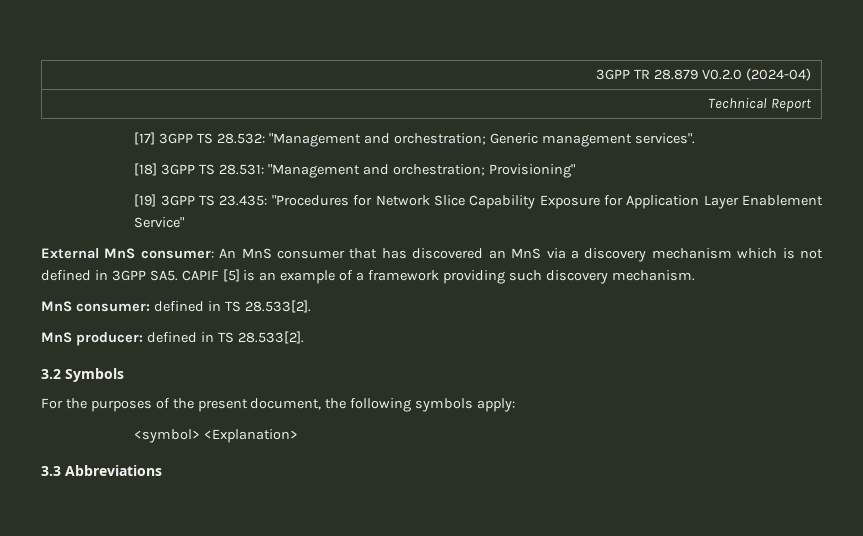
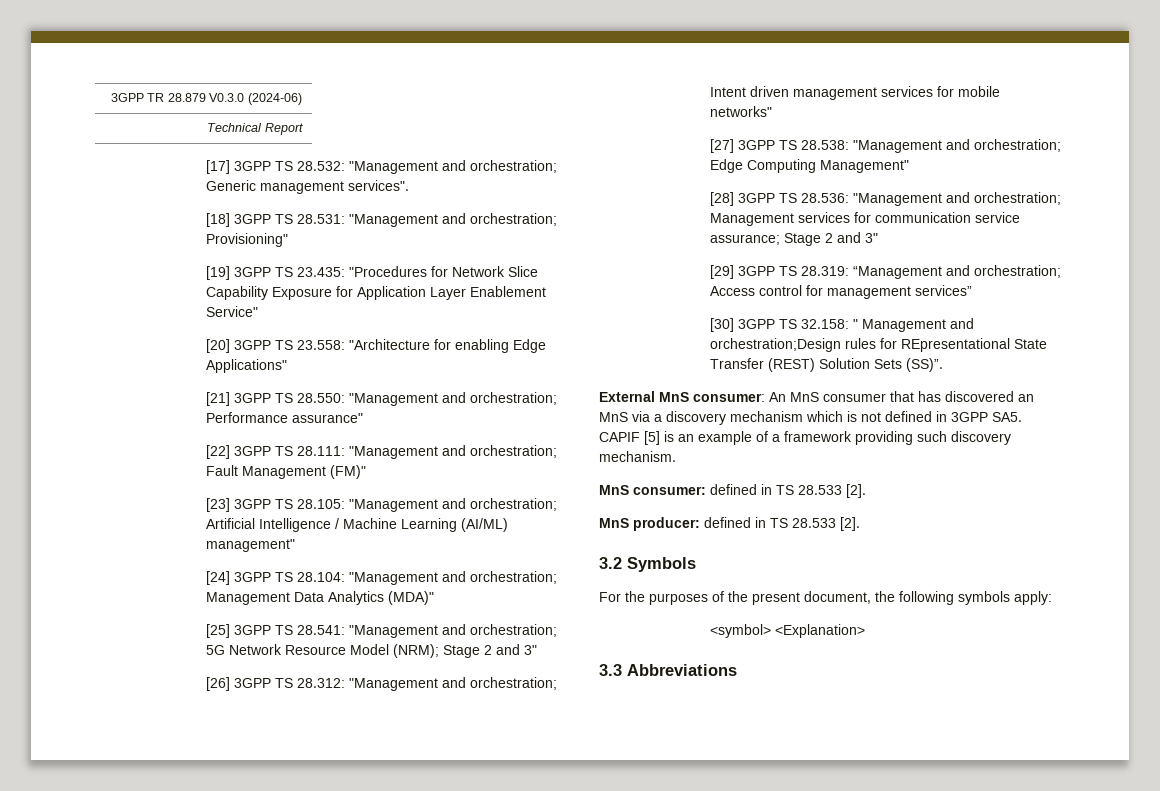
- 3GPP TR 28.879 V0.2.0 (2024-04)
+ 3GPP TR 28.879 V0.3.0 (2024-06)
+ [20] 3GPP TS 23.558: "Architecture for enabling Edge Applications"
+ [21] 3GPP TS 28.550: "Management and orchestration; Performance assurance"
+ [22] 3GPP TS 28.111: "Management and orchestration; Fault Management (FM)"
+ [23] 3GPP TS 28.105: "Management and orchestration; Artificial Intelligence / Machine Learning (AI/ML) management"
+ [24] 3GPP TS 28.104: "Management and orchestration; Management Data Analytics (MDA)"
+ [25] 3GPP TS 28.541: "Management and orchestration; 5G Network Resource Model (NRM); Stage 2 and 3"
+ [26] 3GPP TS 28.312: "Management and orchestration; Intent driven management services for mobile networks"
+ [27] 3GPP TS 28.538: "Management and orchestration; Edge Computing Management"
+ [28] 3GPP TS 28.536: "Management and orchestration; Management services for communication service assurance; Stage 2 and 3"
+ [29] 3GPP TS 28.319: “Management and orchestration; Access control for management services”
+ [30] 3GPP TS 32.158: " Management and orchestration;Design rules for REpresentational State Transfer (REST) Solution Sets (SS)”.
- MnS consumer: defined in TS 28.533[2].
+ MnS consumer: defined in TS 28.533 [2].
- MnS producer: defined in TS 28.533[2].
+ MnS producer: defined in TS 28.533 [2].

